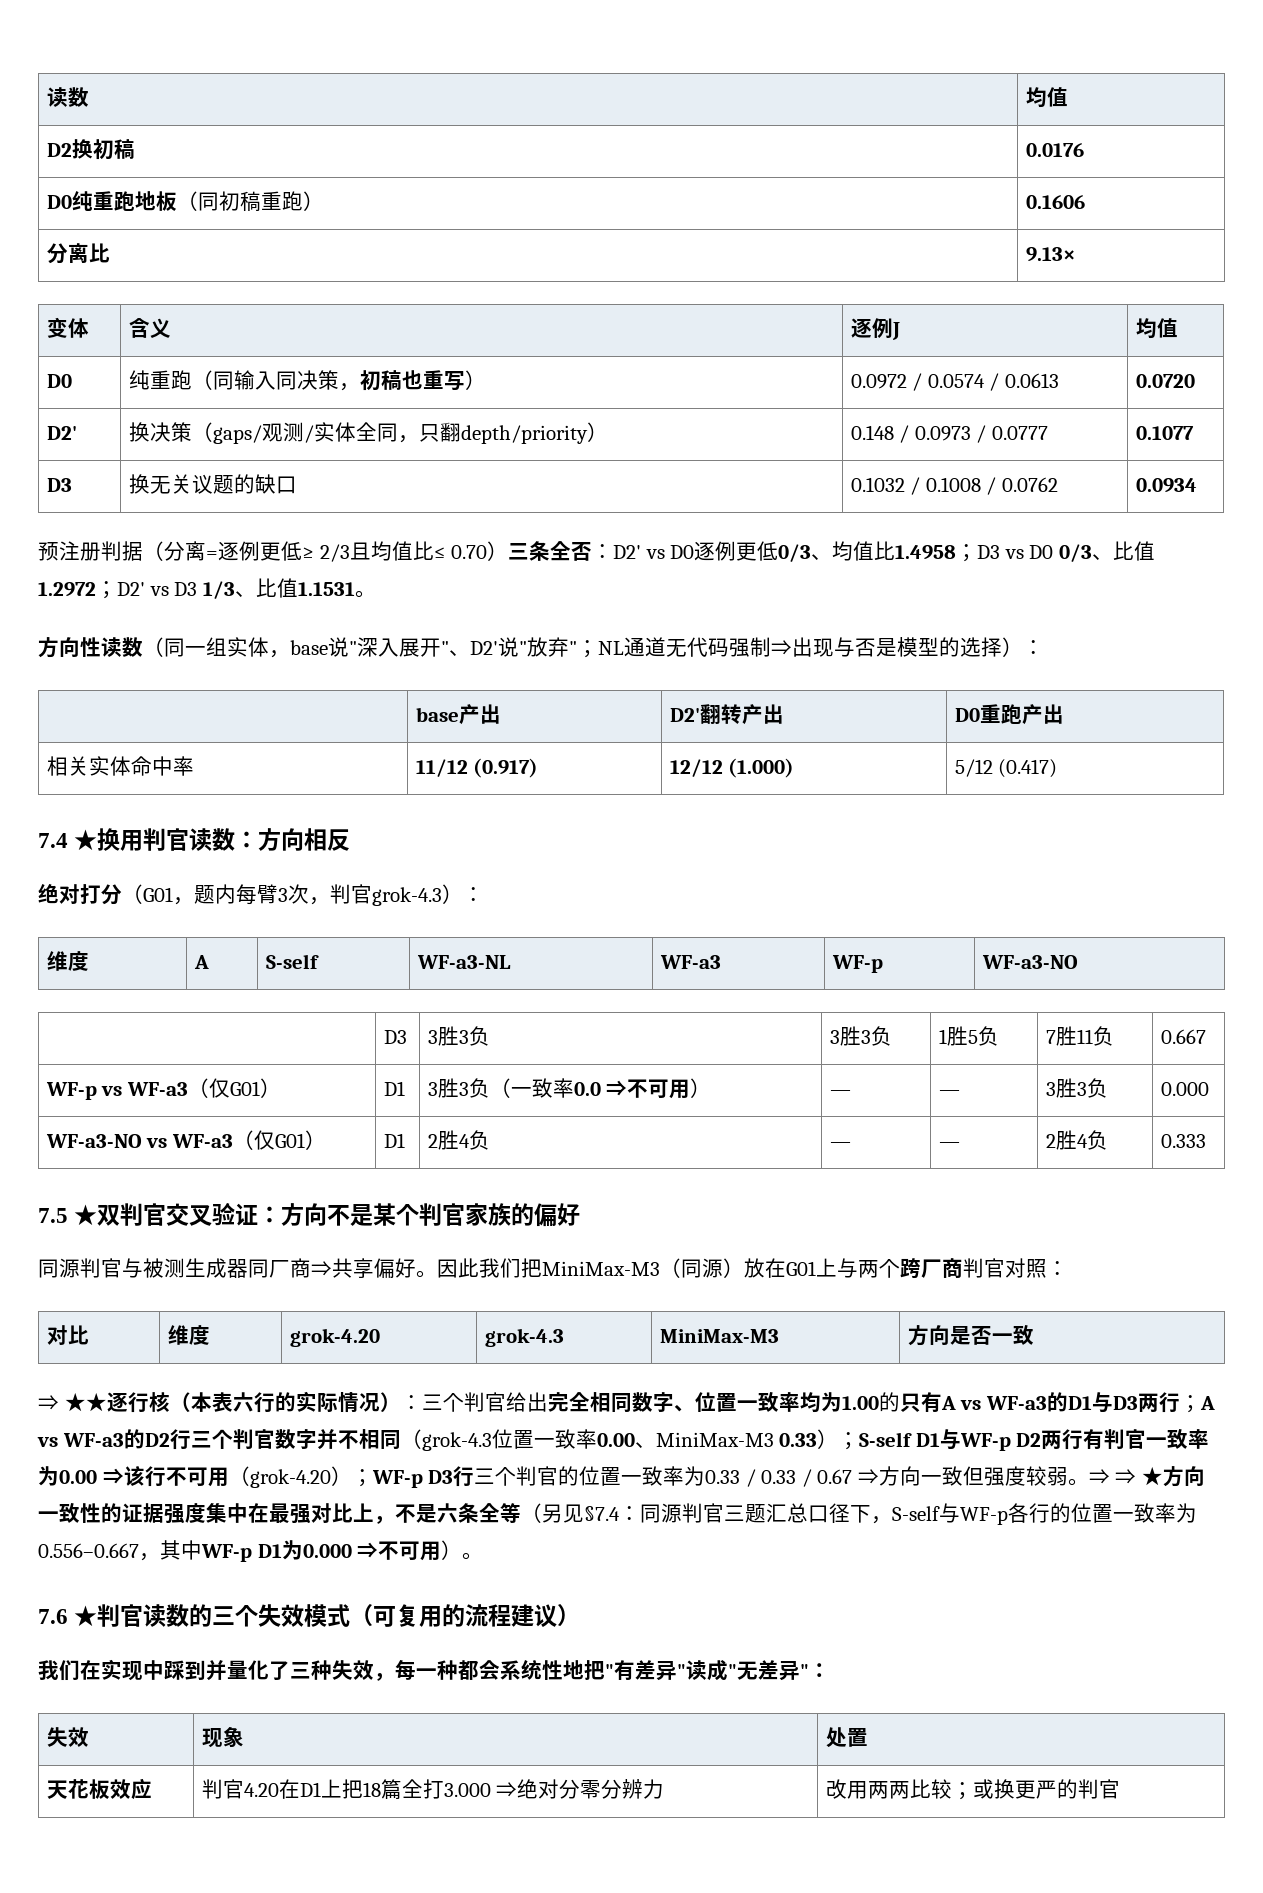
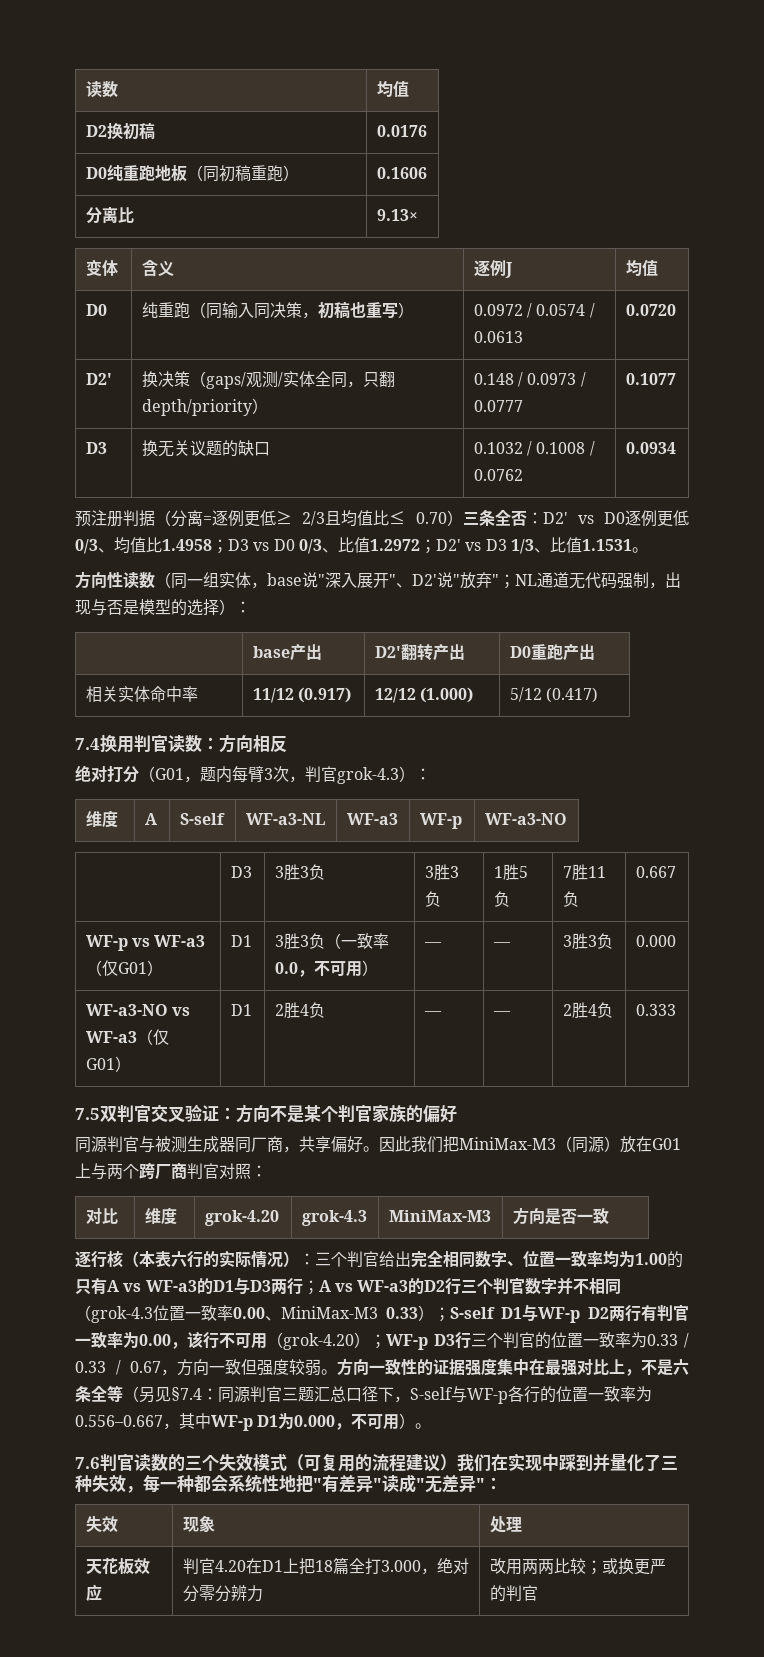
- 方向性读数（同一组实体，base说"深入展开"、D2'说"放弃"；NL通道无代码强制⇒出现与否是模型的选择）：
+ 方向性读数（同一组实体，base说"深入展开"、D2'说"放弃"；NL通道无代码强制，出现与否是模型的选择）：
- 7.4 ★换用判官读数：方向相反
+ 7.4换用判官读数：方向相反
- WF-p vs WF-a3（仅G01） | D1 | 3胜3负（一致率0.0 ⇒不可用） | — | — | 3胜3负 | 0.000
+ WF-p vs WF-a3（仅G01） | D1 | 3胜3负（一致率0.0，不可用） | — | — | 3胜3负 | 0.000
- 7.5 ★双判官交叉验证：方向不是某个判官家族的偏好
+ 7.5双判官交叉验证：方向不是某个判官家族的偏好
- 同源判官与被测生成器同厂商⇒共享偏好。
+ 同源判官与被测生成器同厂商，共享偏好。
- ⇒ ★★逐行核（本表六行的实际情况）：
+ 逐行核（本表六行的实际情况）：
- S-self D1与WF-p D2两行有判官一致率为0.00 ⇒该行不可用（grok-4.20）；
+ S-self D1与WF-p D2两行有判官一致率为0.00，该行不可用（grok-4.20）；
- WF-p D3行三个判官的位置一致率为0.33 / 0.33 / 0.67 ⇒方向一致但强度较弱。
+ WF-p D3行三个判官的位置一致率为0.33 / 0.33 / 0.67，方向一致但强度较弱。
- ⇒ ⇒ ★方向一致性的证据强度集中在最强对比上，不是六条全等（另见§7.4：同源判官三题汇总口径下，S-self与WF-p各行的位置一致率为0.556–0.667，其中WF-p D1为0.000 ⇒不可用）。
+ 方向一致性的证据强度集中在最强对比上，不是六条全等（另见§7.4：同源判官三题汇总口径下，S-self与WF-p各行的位置一致率为0.556–0.667，其中WF-p D1为0.000，不可用）。
- 7.6 ★判官读数的三个失效模式（可复用的流程建议）
- 我们在实现中踩到并量化了三种失效，每一种都会系统性地把"有差异"读成"无差异"：
+ 7.6判官读数的三个失效模式（可复用的流程建议）我们在实现中踩到并量化了三种失效，每一种都会系统性地把"有差异"读成"无差异"：
- 失效 | 现象 | 处置
+ 失效 | 现象 | 处理
- 天花板效应 | 判官4.20在D1上把18篇全打3.000 ⇒绝对分零分辨力 | 改用两两比较；或换更严的判官
+ 天花板效应 | 判官4.20在D1上把18篇全打3.000，绝对分零分辨力 | 改用两两比较；或换更严的判官

